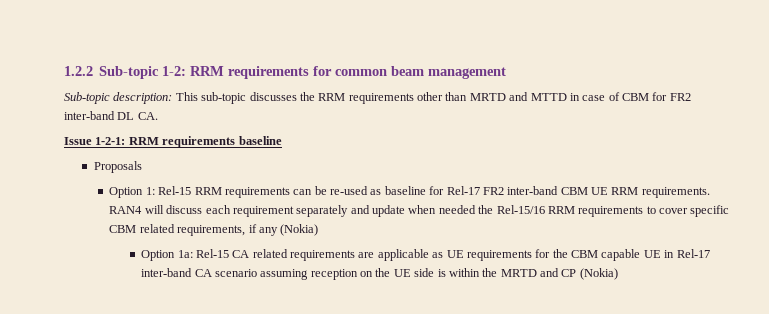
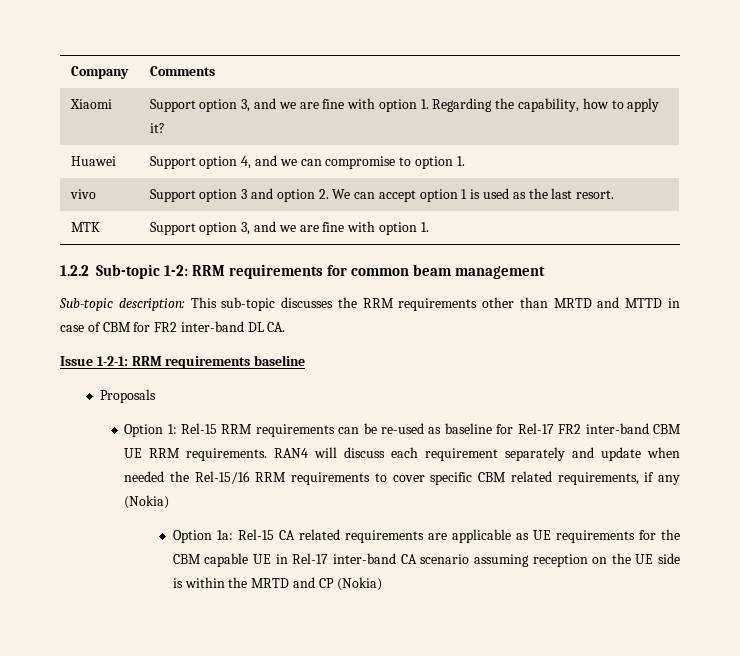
+ Company | Comments
+ Xiaomi | Support option 3, and we are fine with option 1. Regarding the capability, how to apply it?
+ Huawei | Support option 4, and we can compromise to option 1.
+ vivo | Support option 3 and option 2. We can accept option 1 is used as the last resort.
+ MTK | Support option 3, and we are fine with option 1.

